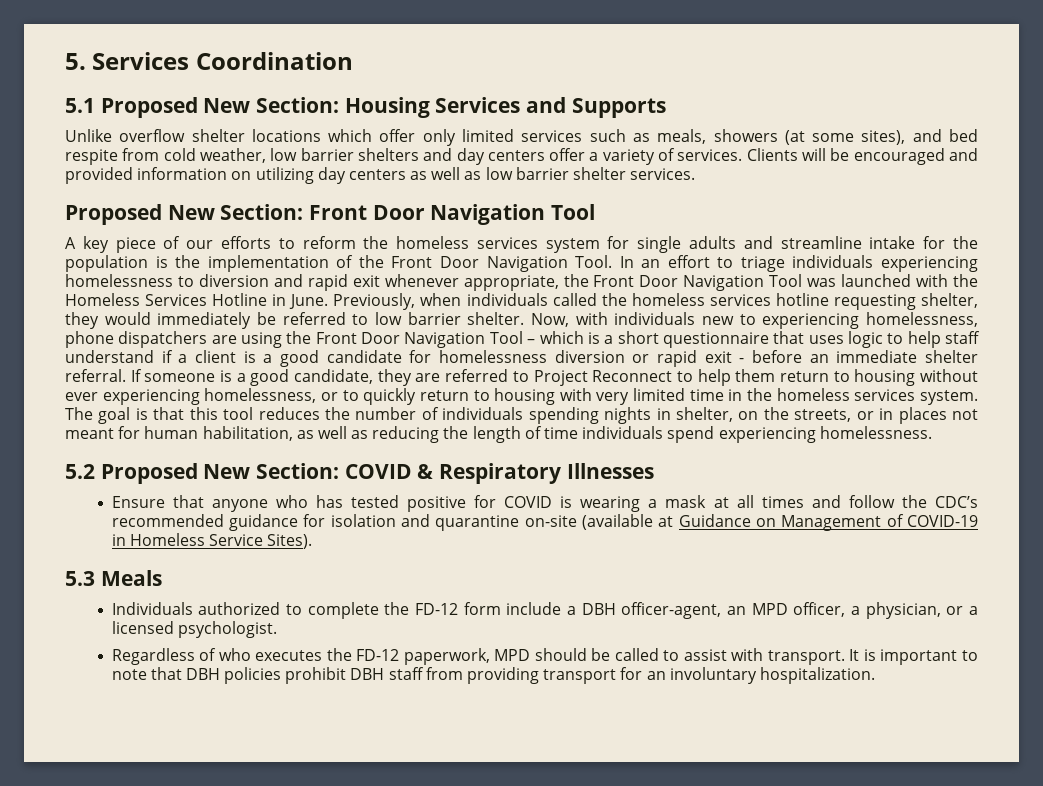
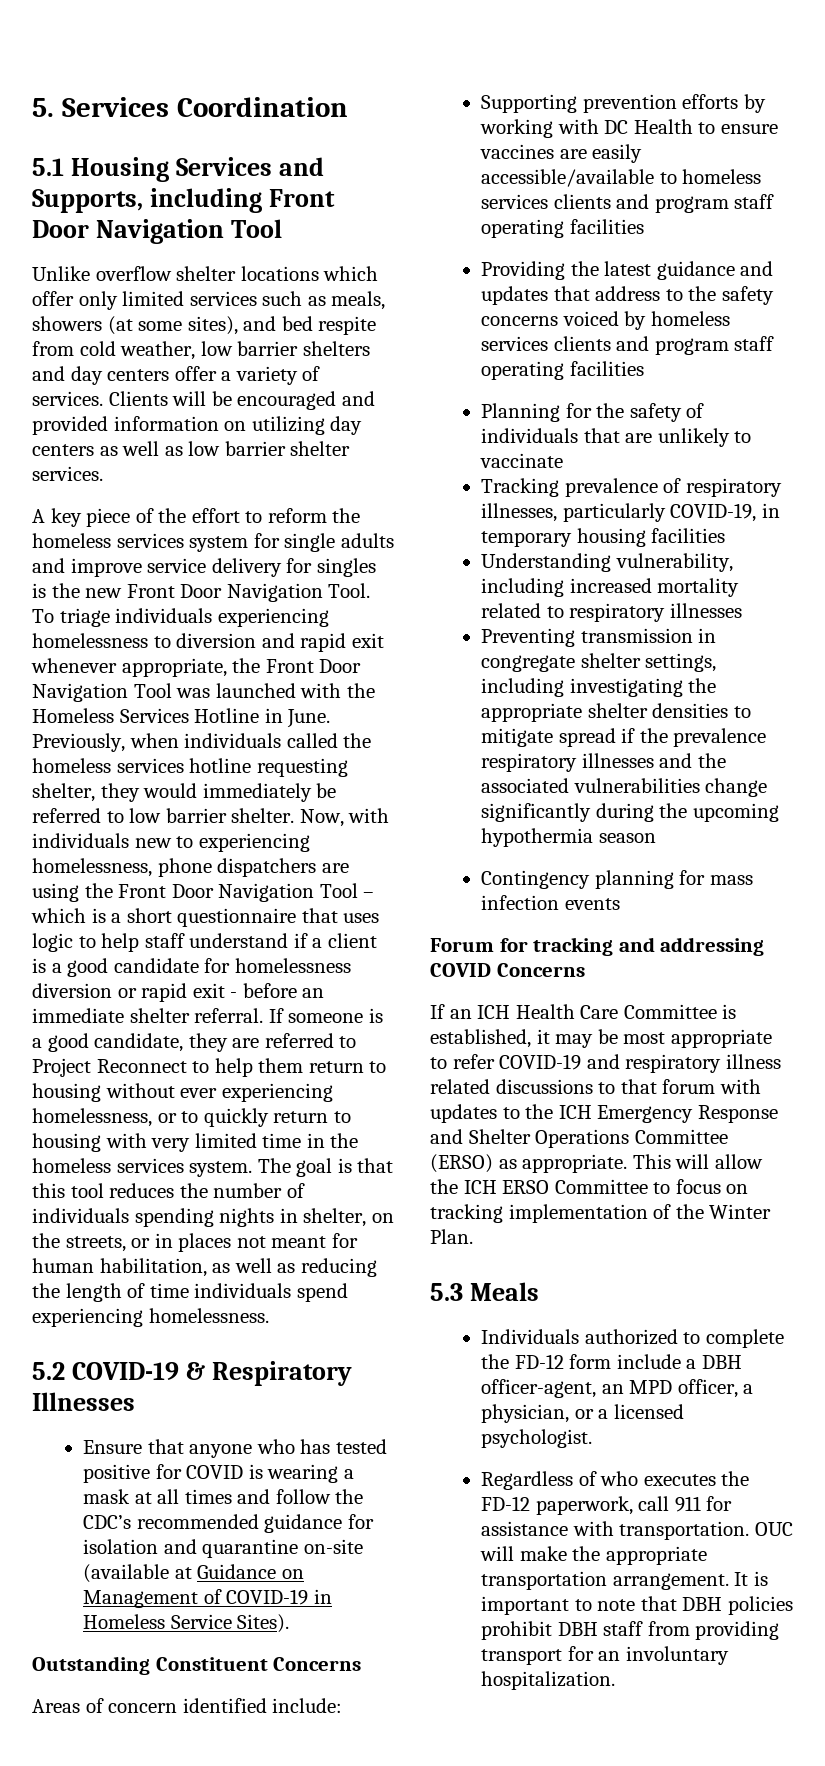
- 5.1 Proposed New Section: Housing Services and Supports
+ 5.1 Housing Services and Supports, including Front Door Navigation Tool
- Proposed New Section: Front Door Navigation Tool
- A key piece of our efforts to reform the homeless services system for single adults and streamline intake for the population is the implementation of the Front Door Navigation Tool. In an effort to triage individuals experiencing homelessness to diversion and rapid exit whenever appropriate, the Front Door Navigation Tool was launched with the Homeless Services Hotline in June.
+ A key piece of the effort to reform the homeless services system for single adults and improve service delivery for singles is the new Front Door Navigation Tool. To triage individuals experiencing homelessness to diversion and rapid exit whenever appropriate, the Front Door Navigation Tool was launched with the Homeless Services Hotline in June.
- 5.2 Proposed New Section: COVID & Respiratory Illnesses
+ 5.2 COVID-19 & Respiratory Illnesses
+ Outstanding Constituent Concerns
+ Areas of concern identified include:
+ Supporting prevention efforts by working with DC Health to ensure vaccines are easily accessible/available to homeless services clients and program staff operating facilities
+ Providing the latest guidance and updates that address to the safety concerns voiced by homeless services clients and program staff operating facilities
+ Planning for the safety of individuals that are unlikely to vaccinate
+ Tracking prevalence of respiratory illnesses, particularly COVID-19, in temporary housing facilities
+ Understanding vulnerability, including increased mortality related to respiratory illnesses
+ Preventing transmission in congregate shelter settings, including investigating the appropriate shelter densities to mitigate spread if the prevalence respiratory illnesses and the associated vulnerabilities change significantly during the upcoming hypothermia season
+ Contingency planning for mass infection events
+ Forum for tracking and addressing COVID Concerns
+ If an ICH Health Care Committee is established, it may be most appropriate to refer COVID-19 and respiratory illness related discussions to that forum with updates to the ICH Emergency Response and Shelter Operations Committee (ERSO) as appropriate. This will allow the ICH ERSO Committee to focus on tracking implementation of the Winter Plan.
- Regardless of who executes the FD-12 paperwork, MPD should be called to assist with transport.
+ Regardless of who executes the FD-12 paperwork, call 911 for assistance with transportation. OUC will make the appropriate transportation arrangement.

